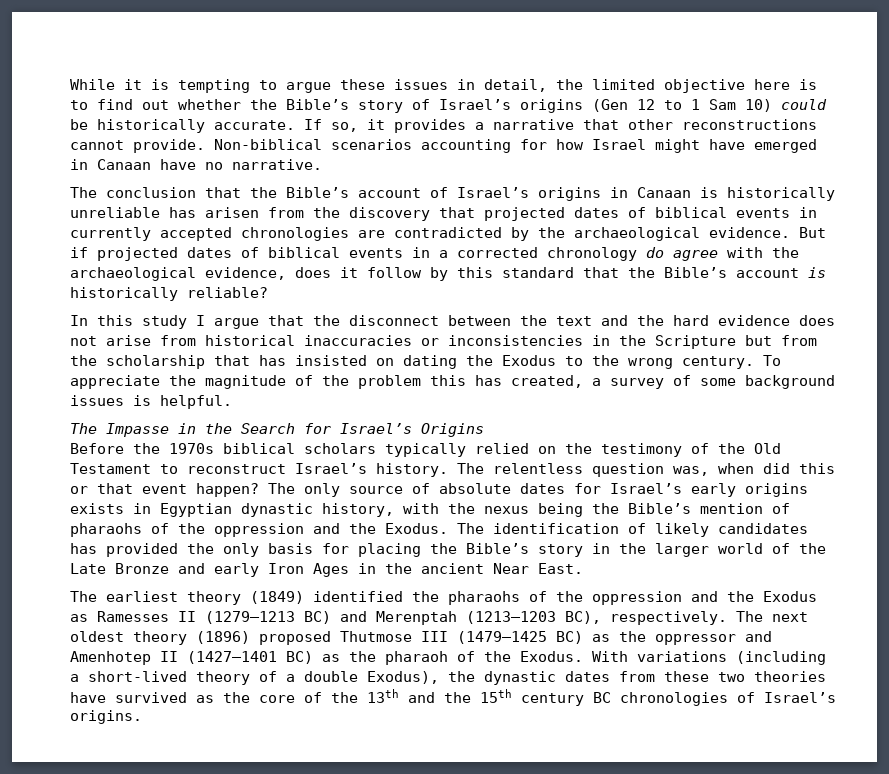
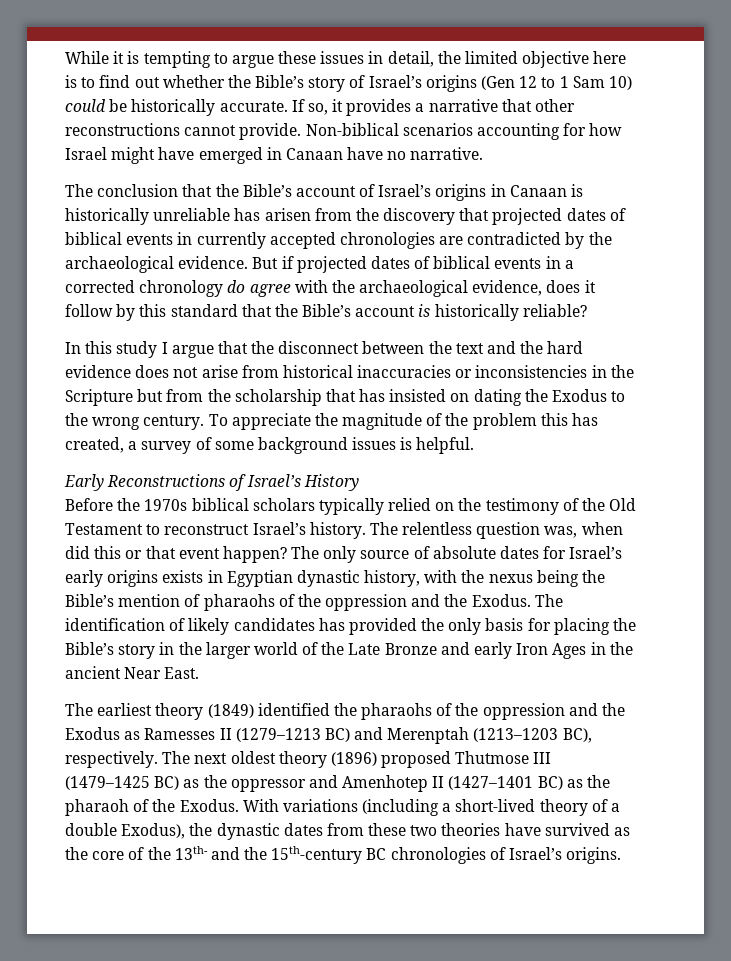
- The Impasse in the Search for Israel’s Origins
+ Early Reconstructions of Israel’s History
- With variations (including a short-lived theory of a double Exodus), the dynastic dates from these two theories have survived as the core of the 13th and the 15th century BC chronologies of Israel’s origins.
+ With variations (including a short-lived theory of a double Exodus), the dynastic dates from these two theories have survived as the core of the 13th- and the 15th-century BC chronologies of Israel’s origins.

